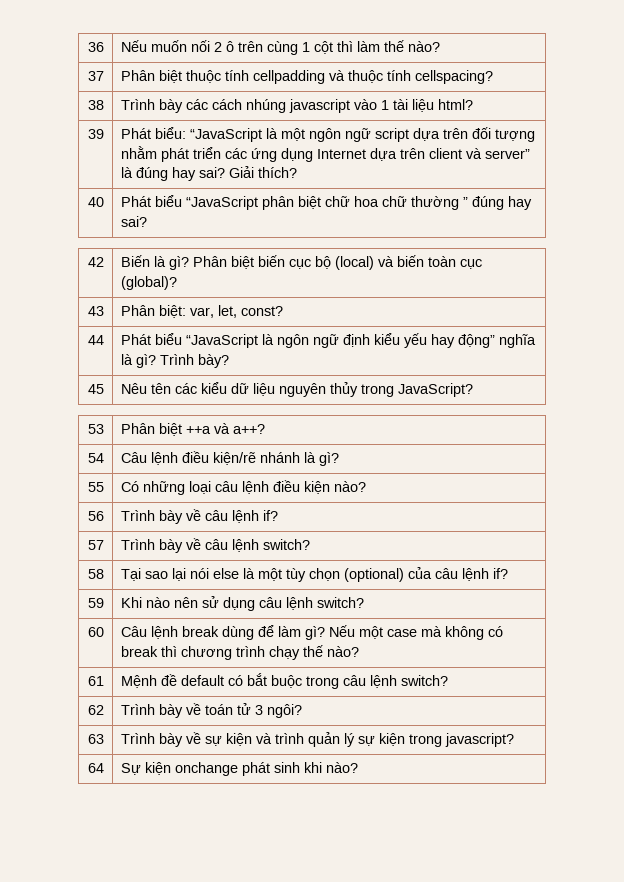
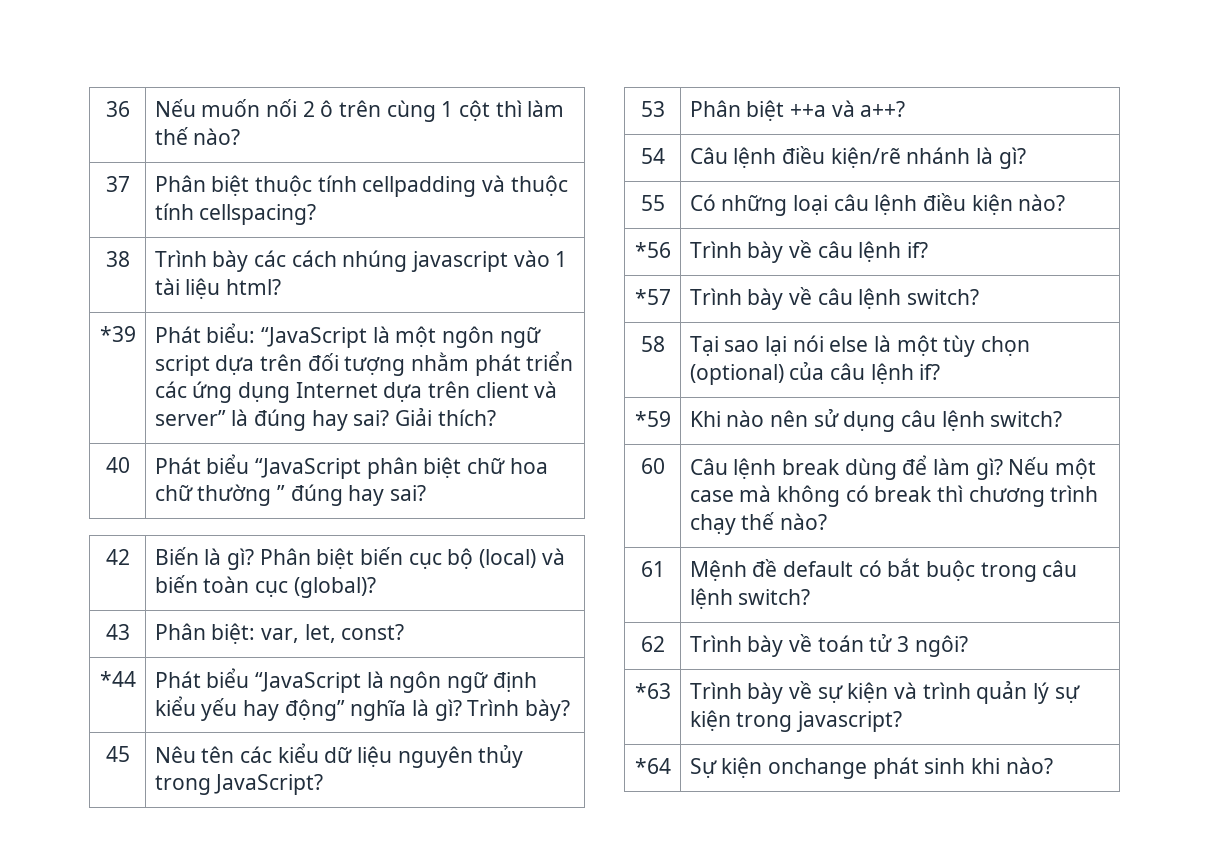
- 39 | Phát biểu: “JavaScript là một ngôn ngữ script dựa trên đối tượng nhằm phát triển các ứng dụng Internet dựa trên client và server” là đúng hay sai? Giải thích?
+ *39 | Phát biểu: “JavaScript là một ngôn ngữ script dựa trên đối tượng nhằm phát triển các ứng dụng Internet dựa trên client và server” là đúng hay sai? Giải thích?
- 44 | Phát biểu “JavaScript là ngôn ngữ định kiểu yếu hay động” nghĩa là gì? Trình bày?
+ *44 | Phát biểu “JavaScript là ngôn ngữ định kiểu yếu hay động” nghĩa là gì? Trình bày?
- 56 | Trình bày về câu lệnh if?
+ *56 | Trình bày về câu lệnh if?
- 57 | Trình bày về câu lệnh switch?
+ *57 | Trình bày về câu lệnh switch?
- 59 | Khi nào nên sử dụng câu lệnh switch?
+ *59 | Khi nào nên sử dụng câu lệnh switch?
- 63 | Trình bày về sự kiện và trình quản lý sự kiện trong javascript?
+ *63 | Trình bày về sự kiện và trình quản lý sự kiện trong javascript?
- 64 | Sự kiện onchange phát sinh khi nào?
+ *64 | Sự kiện onchange phát sinh khi nào?

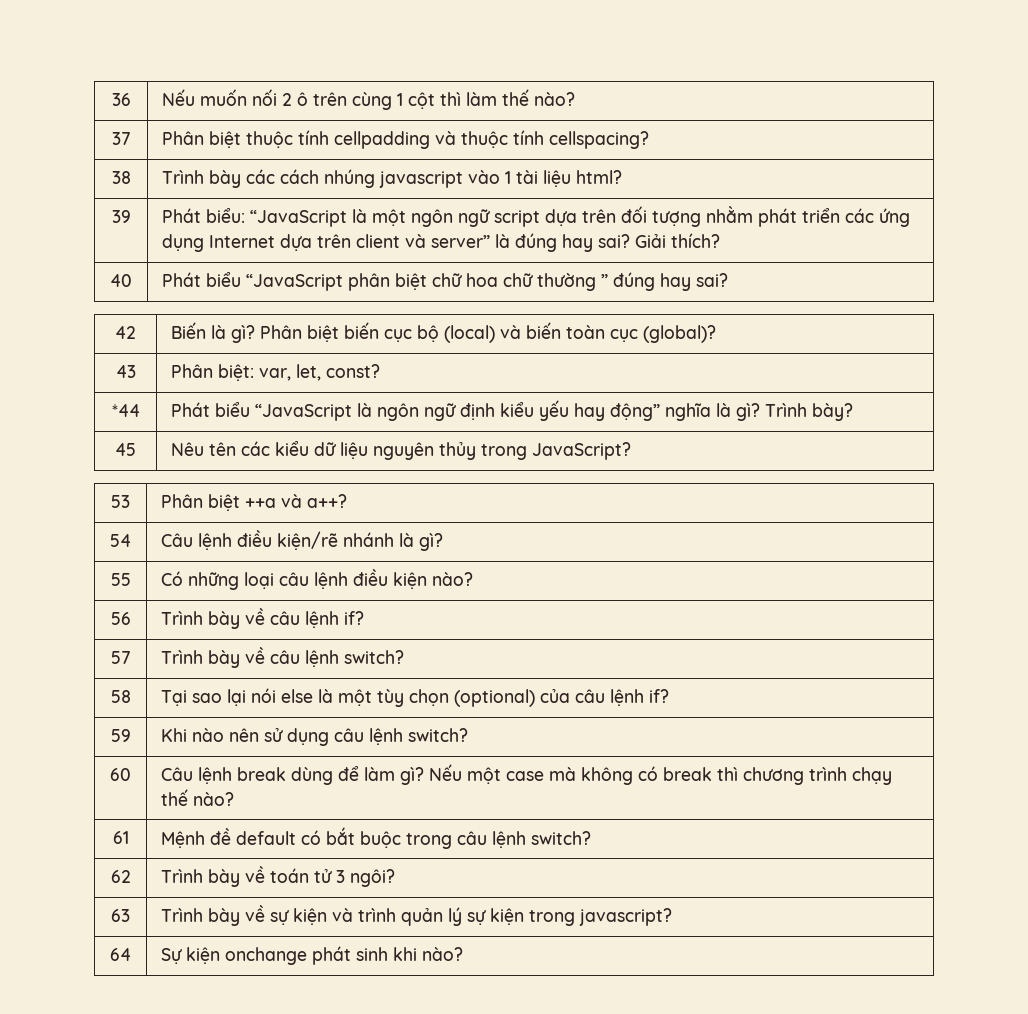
- *39 | Phát biểu: “JavaScript là một ngôn ngữ script dựa trên đối tượng nhằm phát triển các ứng dụng Internet dựa trên client và server” là đúng hay sai? Giải thích?
+ 39 | Phát biểu: “JavaScript là một ngôn ngữ script dựa trên đối tượng nhằm phát triển các ứng dụng Internet dựa trên client và server” là đúng hay sai? Giải thích?
- *56 | Trình bày về câu lệnh if?
+ 56 | Trình bày về câu lệnh if?
- *57 | Trình bày về câu lệnh switch?
+ 57 | Trình bày về câu lệnh switch?
- *59 | Khi nào nên sử dụng câu lệnh switch?
+ 59 | Khi nào nên sử dụng câu lệnh switch?
- *63 | Trình bày về sự kiện và trình quản lý sự kiện trong javascript?
+ 63 | Trình bày về sự kiện và trình quản lý sự kiện trong javascript?
- *64 | Sự kiện onchange phát sinh khi nào?
+ 64 | Sự kiện onchange phát sinh khi nào?

